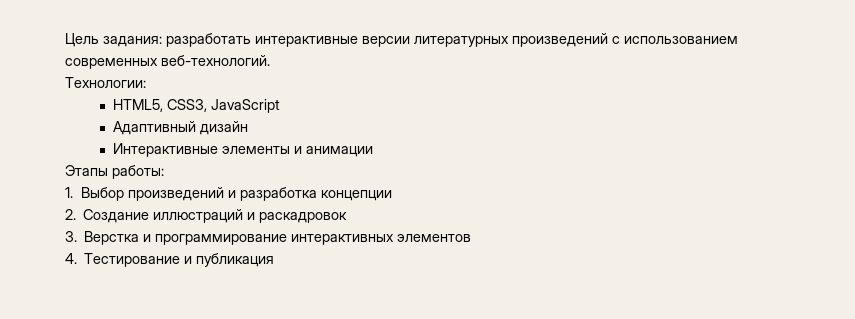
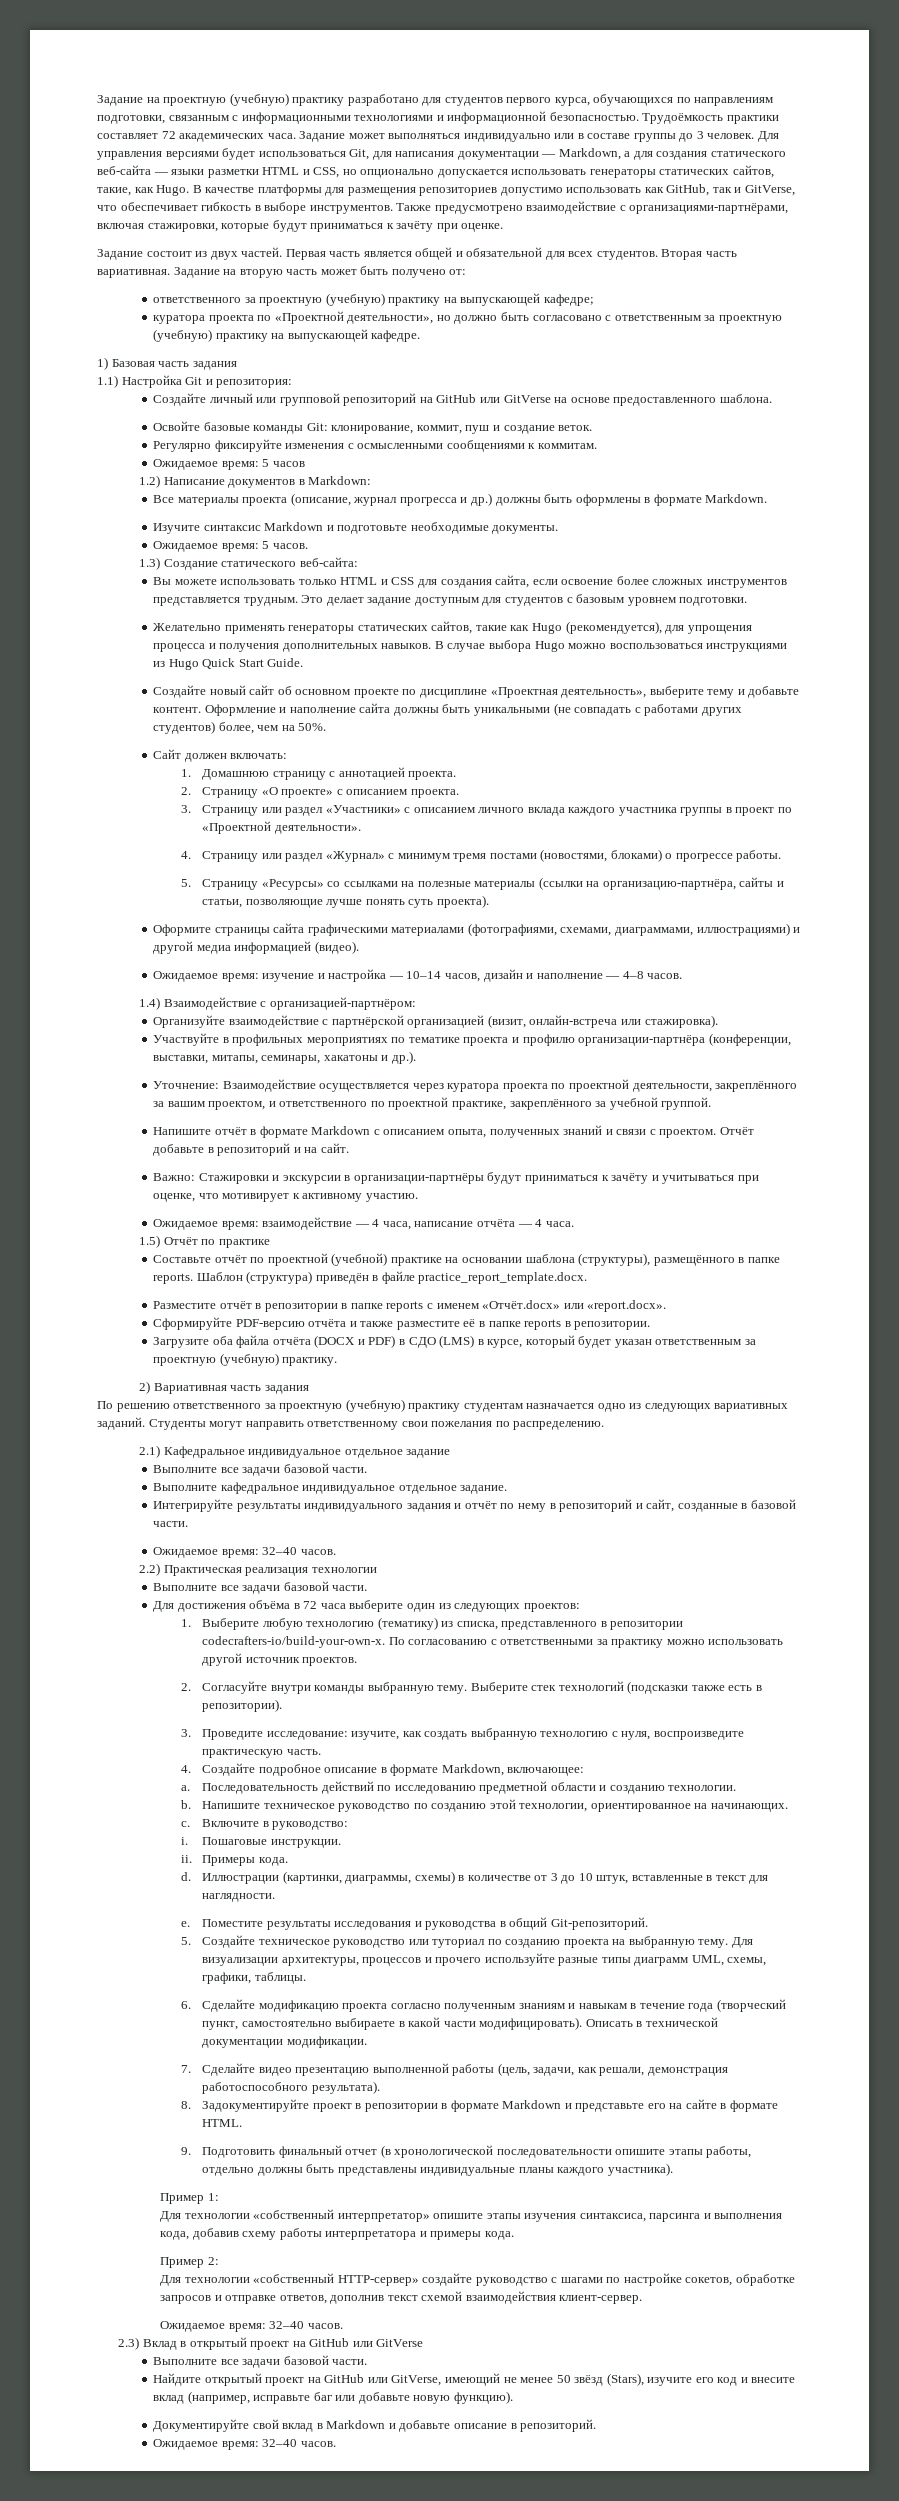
- Цель задания: разработать интерактивные версии литературных произведений с использованием современных веб-технологий.
- Технологии:
- HTML5, CSS3, JavaScript
- Адаптивный дизайн
- Интерактивные элементы и анимации
- Этапы работы:
- 1. Выбор произведений и разработка концепции
- 2. Создание иллюстраций и раскадровок
- 3. Верстка и программирование интерактивных элементов
- 4. Тестирование и публикация
+ Задание на проектную (учебную) практику разработано для студентов первого курса, обучающихся по направлениям подготовки, связанным с информационными технологиями и информационной безопасностью. Трудоёмкость практики составляет 72 академических часа. Задание может выполняться индивидуально или в составе группы до 3 человек. Для управления версиями будет использоваться Git, для написания документации — Markdown, а для создания статического веб-сайта — языки разметки HTML и CSS, но опционально допускается использовать генераторы статических сайтов, такие, как Hugo. В качестве платформы для размещения репозиториев допустимо использовать как GitHub, так и GitVerse, что обеспечивает гибкость в выборе инструментов. Также предусмотрено взаимодействие с организациями-партнёрами, включая стажировки, которые будут приниматься к зачёту при оценке.
+ Задание состоит из двух частей. Первая часть является общей и обязательной для всех студентов. Вторая часть вариативная. Задание на вторую часть может быть получено от:
+ ответственного за проектную (учебную) практику на выпускающей кафедре;
+ куратора проекта по «Проектной деятельности», но должно быть согласовано с ответственным за проектную (учебную) практику на выпускающей кафедре.
+ 1) Базовая часть задания
+ 1.1) Настройка Git и репозитория:
+ Создайте личный или групповой репозиторий на GitHub или GitVerse на основе предоставленного шаблона.
+ Освойте базовые команды Git: клонирование, коммит, пуш и создание веток.
+ Регулярно фиксируйте изменения с осмысленными сообщениями к коммитам.
+ Ожидаемое время: 5 часов
+ 1.2) Написание документов в Markdown:
+ Все материалы проекта (описание, журнал прогресса и др.) должны быть оформлены в формате Markdown.
+ Изучите синтаксис Markdown и подготовьте необходимые документы.
+ Ожидаемое время: 5 часов.
+ 1.3) Создание статического веб-сайта:
+ Вы можете использовать только HTML и CSS для создания сайта, если освоение более сложных инструментов представляется трудным. Это делает задание доступным для студентов с базовым уровнем подготовки.
+ Желательно применять генераторы статических сайтов, такие как Hugo (рекомендуется), для упрощения процесса и получения дополнительных навыков. В случае выбора Hugo можно воспользоваться инструкциями из Hugo Quick Start Guide.
+ Создайте новый сайт об основном проекте по дисциплине «Проектная деятельность», выберите тему и добавьте контент. Оформление и наполнение сайта должны быть уникальными (не совпадать с работами других студентов) более, чем на 50%.
+ Сайт должен включать:
+ 1. Домашнюю страницу с аннотацией проекта.
+ 2. Страницу «О проекте» с описанием проекта.
+ 3. Страницу или раздел «Участники» с описанием личного вклада каждого участника группы в проект по «Проектной деятельности».
+ 4. Страницу или раздел «Журнал» с минимум тремя постами (новостями, блоками) о прогрессе работы.
+ 5. Страницу «Ресурсы» со ссылками на полезные материалы (ссылки на организацию-партнёра, сайты и статьи, позволяющие лучше понять суть проекта).
+ Оформите страницы сайта графическими материалами (фотографиями, схемами, диаграммами, иллюстрациями) и другой медиа информацией (видео).
+ Ожидаемое время: изучение и настройка — 10–14 часов, дизайн и наполнение — 4–8 часов.
+ 1.4) Взаимодействие с организацией-партнёром:
+ Организуйте взаимодействие с партнёрской организацией (визит, онлайн-встреча или стажировка).
+ Участвуйте в профильных мероприятиях по тематике проекта и профилю организации-партнёра (конференции, выставки, митапы, семинары, хакатоны и др.).
+ Уточнение: Взаимодействие осуществляется через куратора проекта по проектной деятельности, закреплённого за вашим проектом, и ответственного по проектной практике, закреплённого за учебной группой.
+ Напишите отчёт в формате Markdown с описанием опыта, полученных знаний и связи с проектом. Отчёт добавьте в репозиторий и на сайт.
+ Важно: Стажировки и экскурсии в организации-партнёры будут приниматься к зачёту и учитываться при оценке, что мотивирует к активному участию.
+ Ожидаемое время: взаимодействие — 4 часа, написание отчёта — 4 часа.
+ 1.5) Отчёт по практике
+ Составьте отчёт по проектной (учебной) практике на основании шаблона (структуры), размещённого в папке reports. Шаблон (структура) приведён в файле practice_report_template.docx.
+ Разместите отчёт в репозитории в папке reports с именем «Отчёт.docx» или «report.docx».
+ Сформируйте PDF-версию отчёта и также разместите её в папке reports в репозитории.
+ Загрузите оба файла отчёта (DOCX и PDF) в СДО (LMS) в курсе, который будет указан ответственным за проектную (учебную) практику.
+ 2) Вариативная часть задания
+ По решению ответственного за проектную (учебную) практику студентам назначается одно из следующих вариативных заданий. Студенты могут направить ответственному свои пожелания по распределению.
+ 2.1) Кафедральное индивидуальное отдельное задание
+ Выполните все задачи базовой части.
+ Выполните кафедральное индивидуальное отдельное задание.
+ Интегрируйте результаты индивидуального задания и отчёт по нему в репозиторий и сайт, созданные в базовой части.
+ Ожидаемое время: 32–40 часов.
+ 2.2) Практическая реализация технологии
+ Выполните все задачи базовой части.
+ Для достижения объёма в 72 часа выберите один из следующих проектов:
+ 1. Выберите любую технологию (тематику) из списка, представленного в репозитории codecrafters-io/build-your-own-x. По согласованию с ответственными за практику можно использовать другой источник проектов.
+ 2. Согласуйте внутри команды выбранную тему. Выберите стек технологий (подсказки также есть в репозитории).
+ 3. Проведите исследование: изучите, как создать выбранную технологию с нуля, воспроизведите практическую часть.
+ 4. Создайте подробное описание в формате Markdown, включающее:
+ a. Последовательность действий по исследованию предметной области и созданию технологии.
+ b. Напишите техническое руководство по созданию этой технологии, ориентированное на начинающих.
+ c. Включите в руководство:
+ i. Пошаговые инструкции.
+ ii. Примеры кода.
+ d. Иллюстрации (картинки, диаграммы, схемы) в количестве от 3 до 10 штук, вставленные в текст для наглядности.
+ e. Поместите результаты исследования и руководства в общий Git-репозиторий.
+ 5. Создайте техническое руководство или туториал по созданию проекта на выбранную тему. Для визуализации архитектуры, процессов и прочего используйте разные типы диаграмм UML, схемы, графики, таблицы.
+ 6. Сделайте модификацию проекта согласно полученным знаниям и навыкам в течение года (творческий пункт, самостоятельно выбираете в какой части модифицировать). Описать в технической документации модификации.
+ 7. Сделайте видео презентацию выполненной работы (цель, задачи, как решали, демонстрация работоспособного результата).
+ 8. Задокументируйте проект в репозитории в формате Markdown и представьте его на сайте в формате HTML.
+ 9. Подготовить финальный отчет (в хронологической последовательности опишите этапы работы, отдельно должны быть представлены индивидуальные планы каждого участника).
+ Пример 1:
+ Для технологии «собственный интерпретатор» опишите этапы изучения синтаксиса, парсинга и выполнения кода, добавив схему работы интерпретатора и примеры кода.
+ Пример 2:
+ Для технологии «собственный HTTP-сервер» создайте руководство с шагами по настройке сокетов, обработке запросов и отправке ответов, дополнив текст схемой взаимодействия клиент-сервер.
+ Ожидаемое время: 32–40 часов.
+ 2.3) Вклад в открытый проект на GitHub или GitVerse
+ Выполните все задачи базовой части.
+ Найдите открытый проект на GitHub или GitVerse, имеющий не менее 50 звёзд (Stars), изучите его код и внесите вклад (например, исправьте баг или добавьте новую функцию).
+ Документируйте свой вклад в Markdown и добавьте описание в репозиторий.
+ Ожидаемое время: 32–40 часов.

